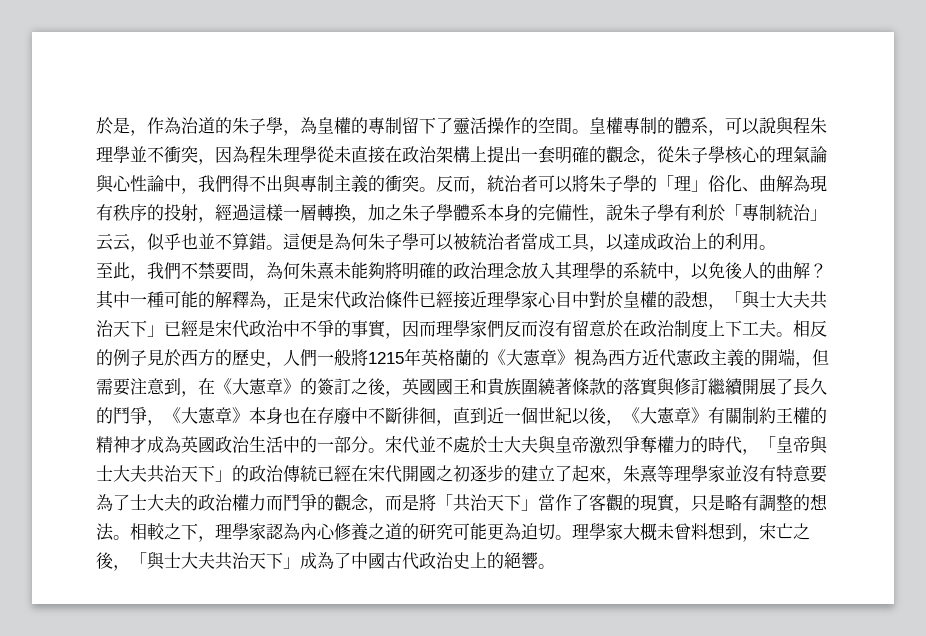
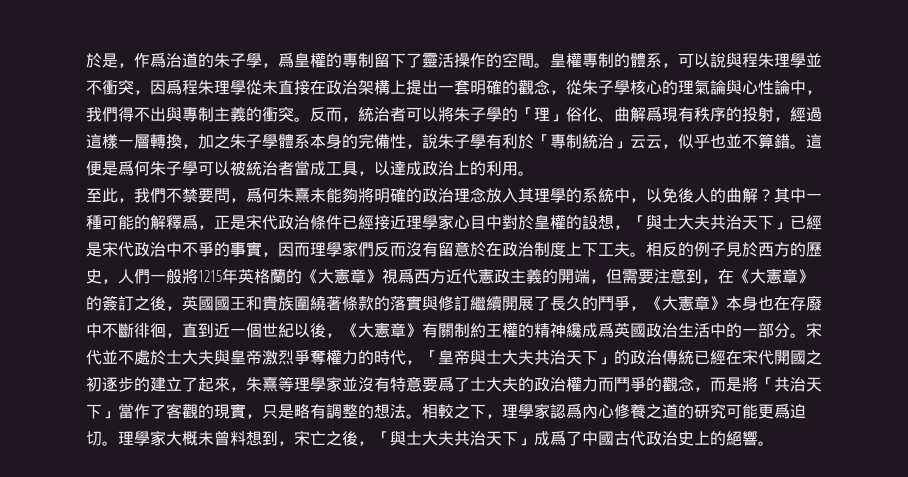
- 於是，作為治道的朱子學，為皇權的專制留下了靈活操作的空間。
+ 於是，作爲治道的朱子學，爲皇權的專制留下了靈活操作的空間。
- 皇權專制的體系，可以說與程朱理學並不衝突，因為程朱理學從未直接在政治架構上提出一套明確的觀念，從朱子學核心的理氣論與心性論中，我們得不出與專制主義的衝突。
+ 皇權專制的體系，可以說與程朱理學並不衝突，因爲程朱理學從未直接在政治架構上提出一套明確的觀念，從朱子學核心的理氣論與心性論中，我們得不出與專制主義的衝突。
- 反而，統治者可以將朱子學的「理」俗化、曲解為現有秩序的投射，經過這樣一層轉換，加之朱子學體系本身的完備性，說朱子學有利於「專制統治」云云，似乎也並不算錯。
+ 反而，統治者可以將朱子學的「理」俗化、曲解爲現有秩序的投射，經過這樣一層轉換，加之朱子學體系本身的完備性，說朱子學有利於「專制統治」云云，似乎也並不算錯。
- 這便是為何朱子學可以被統治者當成工具，以達成政治上的利用。
+ 這便是爲何朱子學可以被統治者當成工具，以達成政治上的利用。
- 至此，我們不禁要問，為何朱熹未能夠將明確的政治理念放入其理學的系統中，以免後人的曲解？
+ 至此，我們不禁要問，爲何朱熹未能夠將明確的政治理念放入其理學的系統中，以免後人的曲解？
- 其中一種可能的解釋為，正是宋代政治條件已經接近理學家心目中對於皇權的設想，「與士大夫共治天下」已經是宋代政治中不爭的事實，因而理學家們反而沒有留意於在政治制度上下工夫。
+ 其中一種可能的解釋爲，正是宋代政治條件已經接近理學家心目中對於皇權的設想，「與士大夫共治天下」已經是宋代政治中不爭的事實，因而理學家們反而沒有留意於在政治制度上下工夫。
- 相反的例子見於西方的歷史，人們一般將1215年英格蘭的《大憲章》視為西方近代憲政主義的開端，但需要注意到，在《大憲章》的簽訂之後，英國國王和貴族圍繞著條款的落實與修訂繼續開展了長久的鬥爭，《大憲章》本身也在存廢中不斷徘徊，直到近一個世紀以後，《大憲章》有關制約王權的精神才成為英國政治生活中的一部分。
+ 相反的例子見於西方的歷史，人們一般將1215年英格蘭的《大憲章》視爲西方近代憲政主義的開端，但需要注意到，在《大憲章》的簽訂之後，英國國王和貴族圍繞著條款的落實與修訂繼續開展了長久的鬥爭，《大憲章》本身也在存廢中不斷徘徊，直到近一個世紀以後，《大憲章》有關制約王權的精神纔成爲英國政治生活中的一部分。
- 宋代並不處於士大夫與皇帝激烈爭奪權力的時代，「皇帝與士大夫共治天下」的政治傳統已經在宋代開國之初逐步的建立了起來，朱熹等理學家並沒有特意要為了士大夫的政治權力而鬥爭的觀念，而是將「共治天下」當作了客觀的現實，只是略有調整的想法。
+ 宋代並不處於士大夫與皇帝激烈爭奪權力的時代，「皇帝與士大夫共治天下」的政治傳統已經在宋代開國之初逐步的建立了起來，朱熹等理學家並沒有特意要爲了士大夫的政治權力而鬥爭的觀念，而是將「共治天下」當作了客觀的現實，只是略有調整的想法。
- 相較之下，理學家認為內心修養之道的研究可能更為迫切。
+ 相較之下，理學家認爲內心修養之道的研究可能更爲迫切。
- 理學家大概未曾料想到，宋亡之後，「與士大夫共治天下」成為了中國古代政治史上的絕響。
+ 理學家大概未曾料想到，宋亡之後，「與士大夫共治天下」成爲了中國古代政治史上的絕響。

